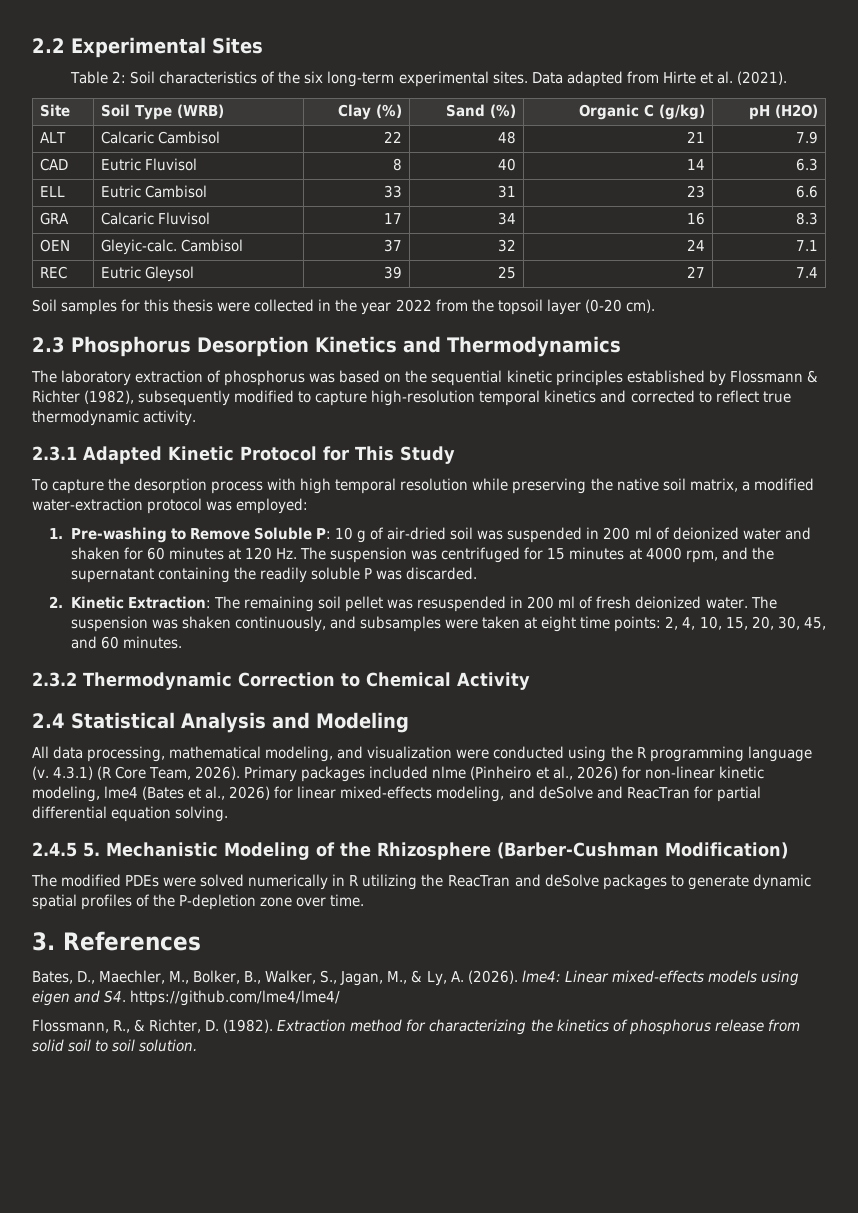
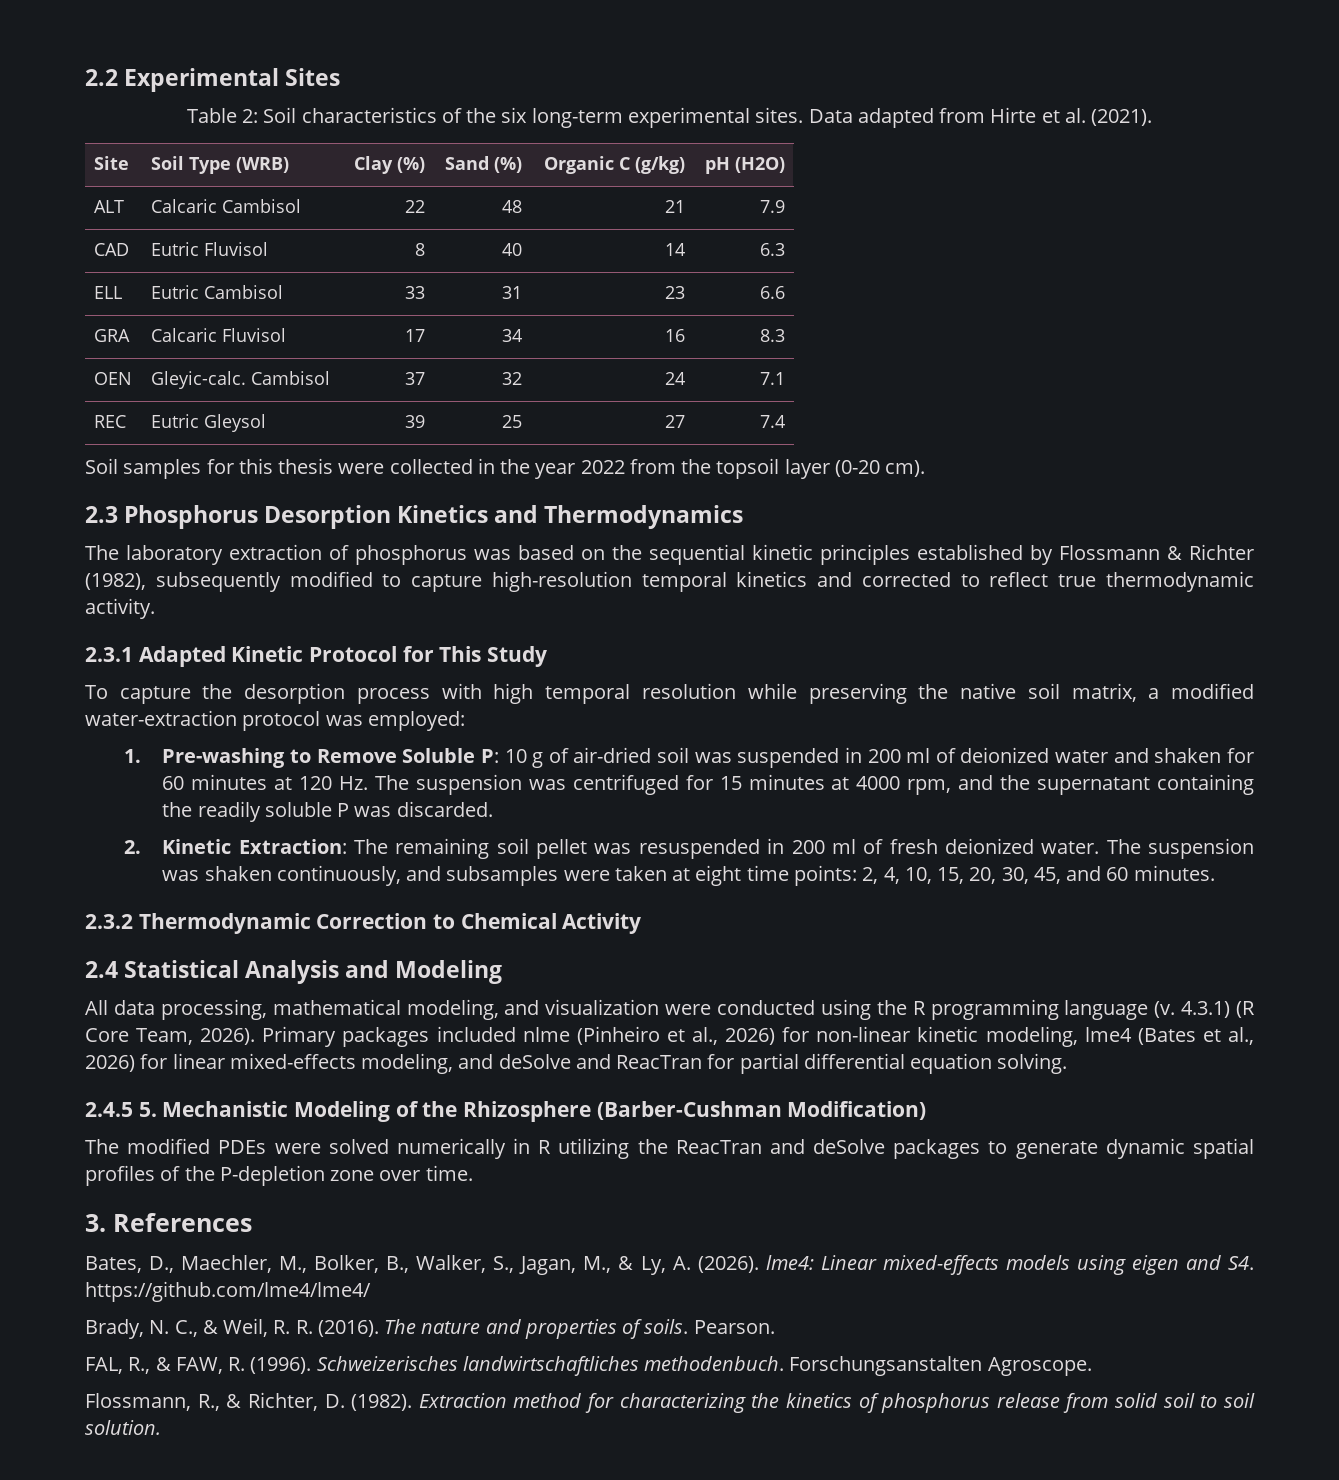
+ Brady, N. C., & Weil, R. R. (2016). The nature and properties of soils. Pearson.
+ FAL, R., & FAW, R. (1996). Schweizerisches landwirtschaftliches methodenbuch. Forschungsanstalten Agroscope.

